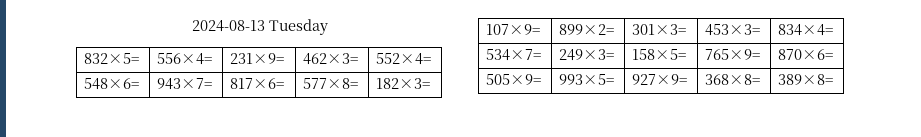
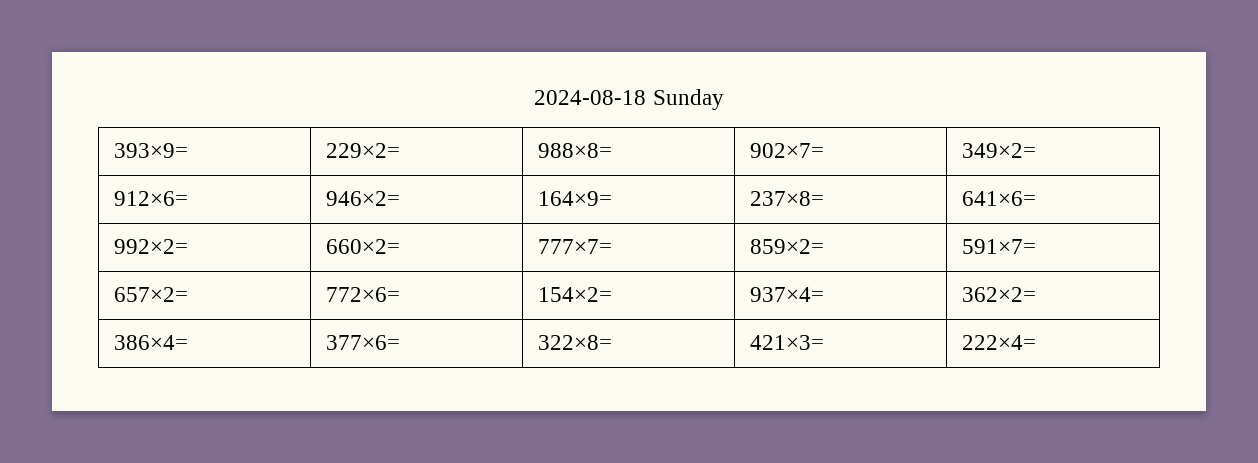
- 2024-08-13 Tuesday
- 832×5= | 556×4= | 231×9= | 462×3= | 552×4=
- 548×6= | 943×7= | 817×6= | 577×8= | 182×3=
- 107×9= | 899×2= | 301×3= | 453×3= | 834×4=
- 534×7= | 249×3= | 158×5= | 765×9= | 870×6=
- 505×9= | 993×5= | 927×9= | 368×8= | 389×8=
+ 2024-08-18 Sunday
+ 393×9= | 229×2= | 988×8= | 902×7= | 349×2=
+ 912×6= | 946×2= | 164×9= | 237×8= | 641×6=
+ 992×2= | 660×2= | 777×7= | 859×2= | 591×7=
+ 657×2= | 772×6= | 154×2= | 937×4= | 362×2=
+ 386×4= | 377×6= | 322×8= | 421×3= | 222×4=

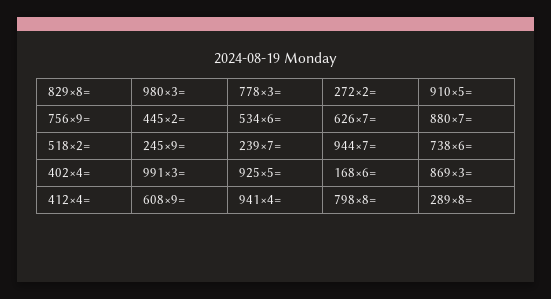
- 2024-08-18 Sunday
- 393×9= | 229×2= | 988×8= | 902×7= | 349×2=
- 912×6= | 946×2= | 164×9= | 237×8= | 641×6=
- 992×2= | 660×2= | 777×7= | 859×2= | 591×7=
- 657×2= | 772×6= | 154×2= | 937×4= | 362×2=
- 386×4= | 377×6= | 322×8= | 421×3= | 222×4=
+ 2024-08-19 Monday
+ 829×8= | 980×3= | 778×3= | 272×2= | 910×5=
+ 756×9= | 445×2= | 534×6= | 626×7= | 880×7=
+ 518×2= | 245×9= | 239×7= | 944×7= | 738×6=
+ 402×4= | 991×3= | 925×5= | 168×6= | 869×3=
+ 412×4= | 608×9= | 941×4= | 798×8= | 289×8=

